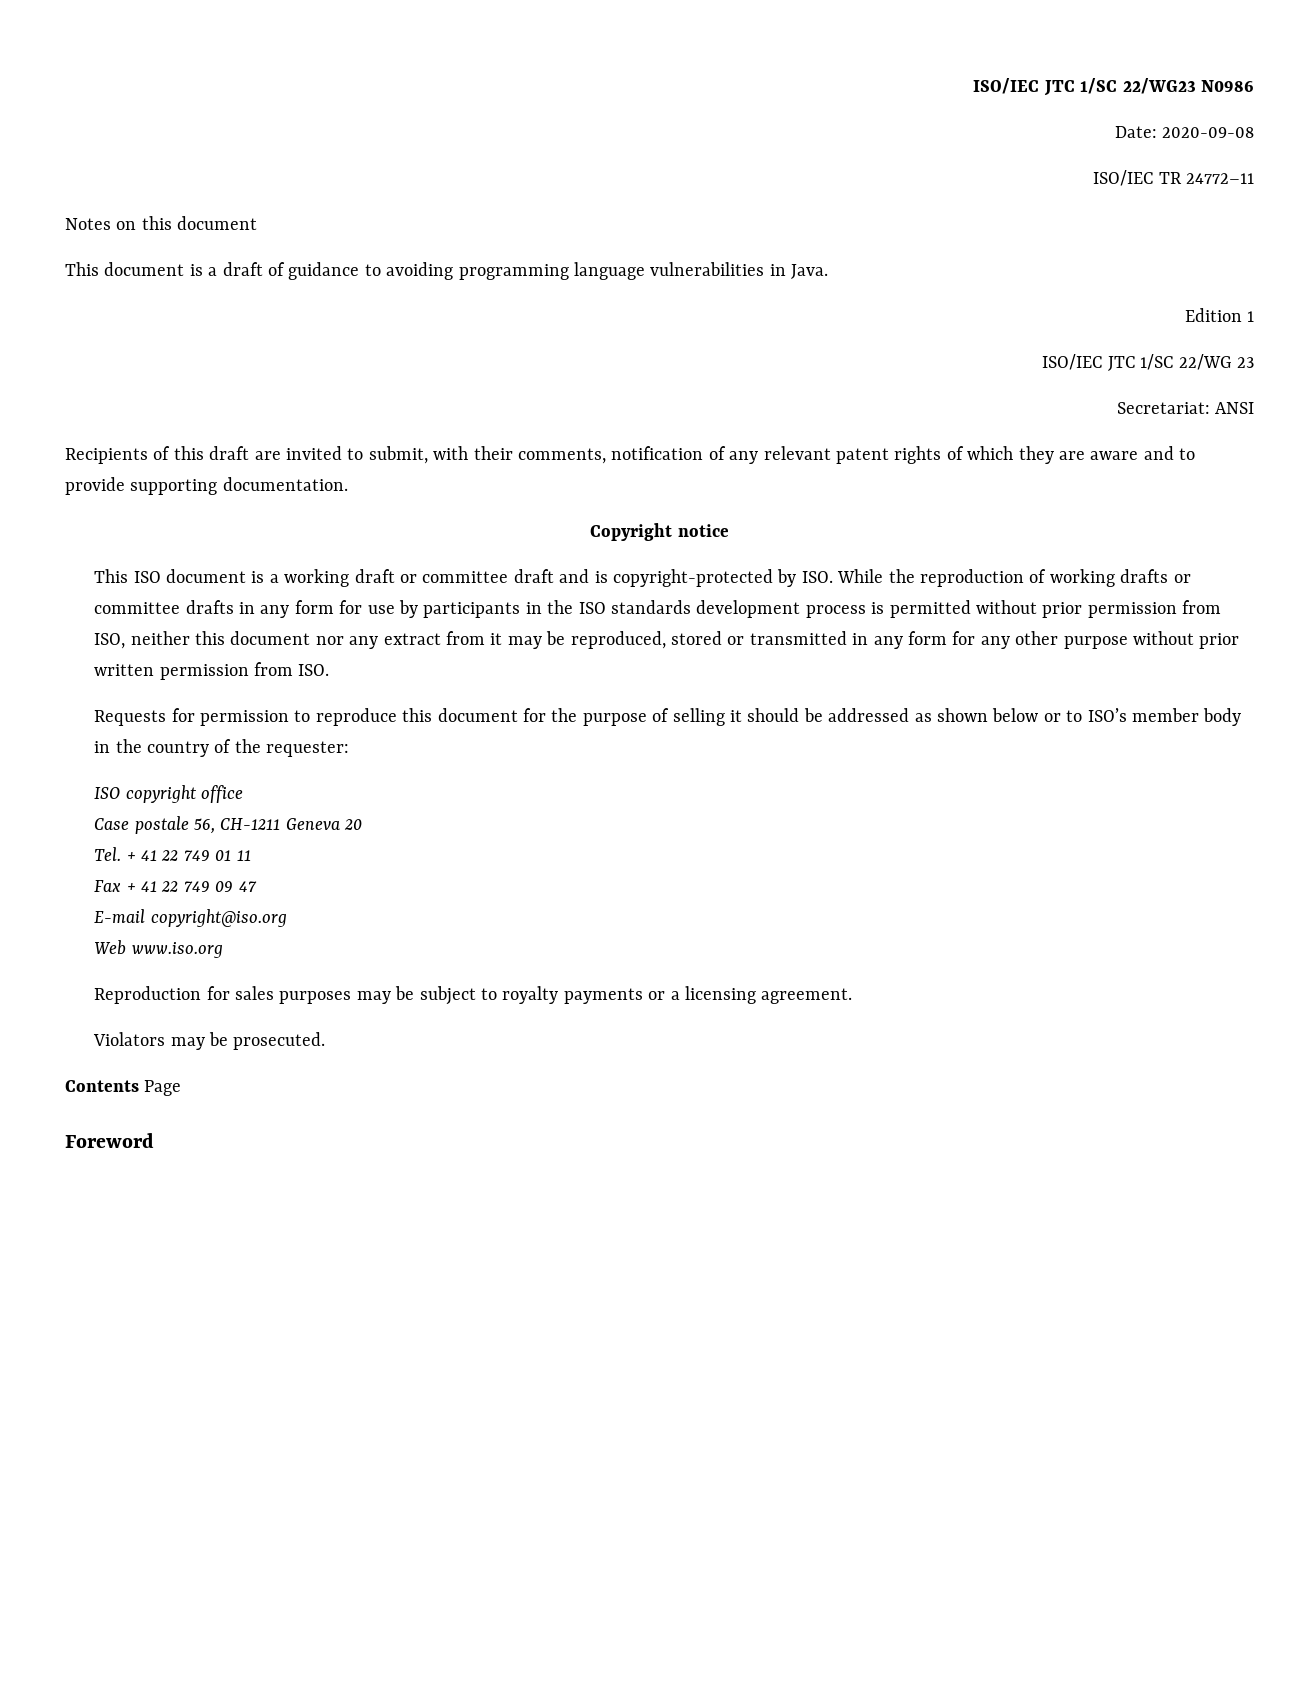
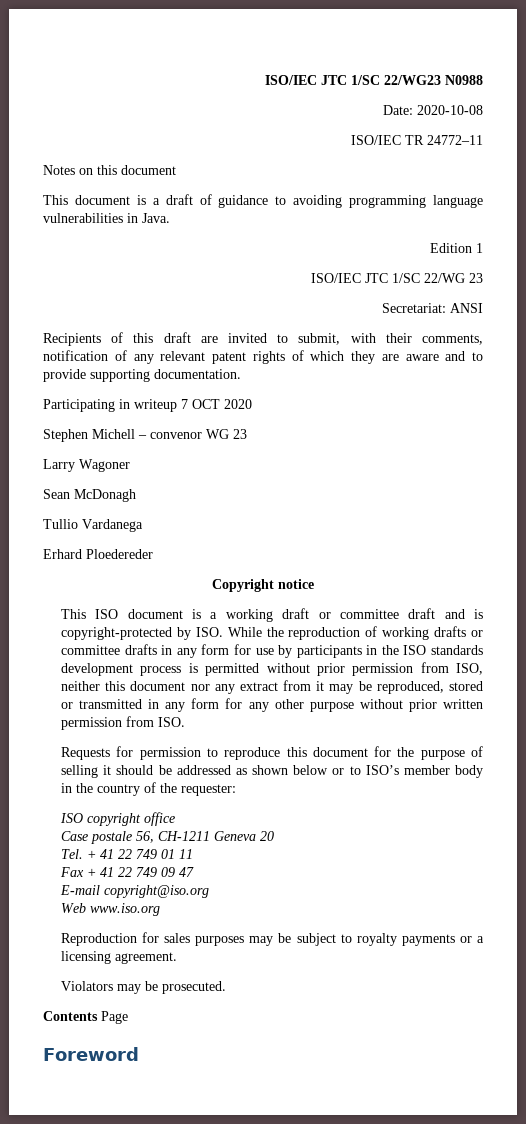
- ISO/IEC JTC 1/SC 22/WG23 N0986
+ ISO/IEC JTC 1/SC 22/WG23 N0988
- Date: 2020-09-08
+ Date: 2020-10-08
+ Participating in writeup 7 OCT 2020
+ Stephen Michell – convenor WG 23
+ Larry Wagoner
+ Sean McDonagh
+ Tullio Vardanega
+ Erhard Ploedereder

